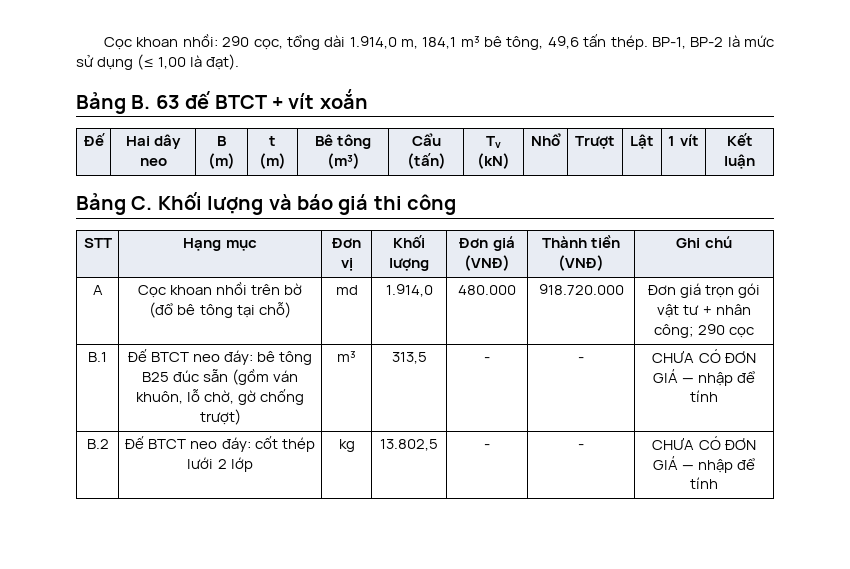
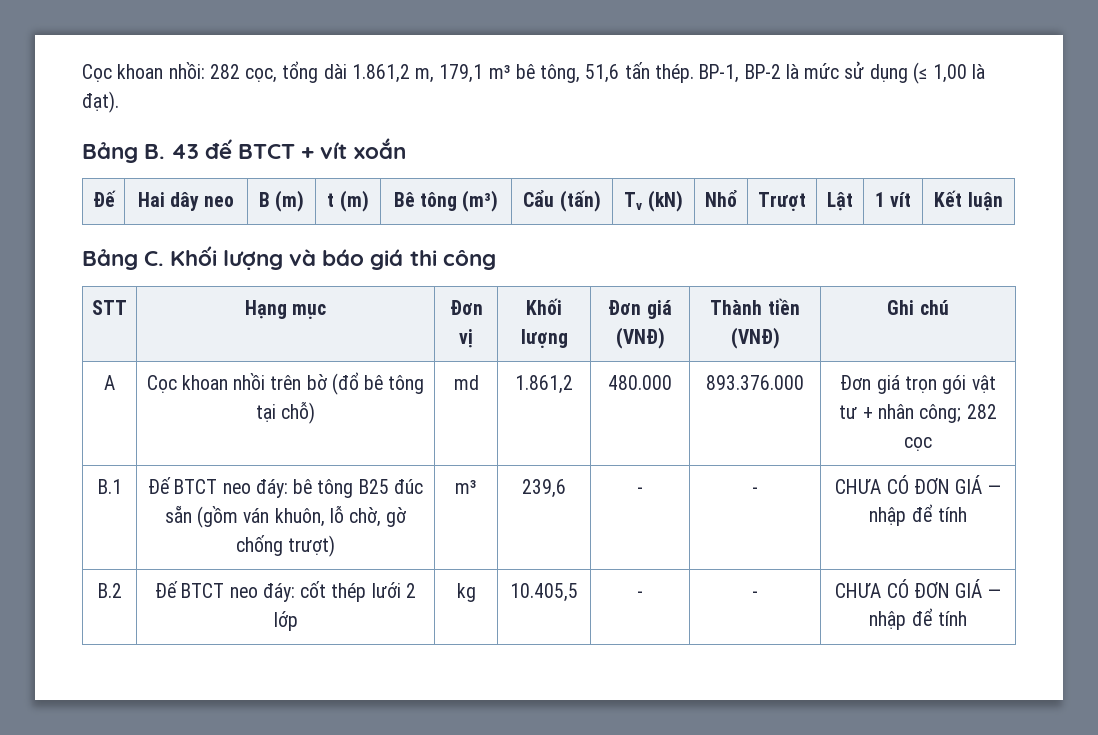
- Cọc khoan nhồi: 290 cọc, tổng dài 1.914,0 m, 184,1 m³ bê tông, 49,6 tấn thép.
+ Cọc khoan nhồi: 282 cọc, tổng dài 1.861,2 m, 179,1 m³ bê tông, 51,6 tấn thép.
- Bảng B. 63 đế BTCT + vít xoắn
+ Bảng B. 43 đế BTCT + vít xoắn
- A | Cọc khoan nhồi trên bờ (đổ bê tông tại chỗ) | md | 1.914,0 | 480.000 | 918.720.000 | Đơn giá trọn gói vật tư + nhân công; 290 cọc
+ A | Cọc khoan nhồi trên bờ (đổ bê tông tại chỗ) | md | 1.861,2 | 480.000 | 893.376.000 | Đơn giá trọn gói vật tư + nhân công; 282 cọc
- B.1 | Đế BTCT neo đáy: bê tông B25 đúc sẵn (gồm ván khuôn, lỗ chờ, gờ chống trượt) | m³ | 313,5 | - | - | CHƯA CÓ ĐƠN GIÁ — nhập để tính
+ B.1 | Đế BTCT neo đáy: bê tông B25 đúc sẵn (gồm ván khuôn, lỗ chờ, gờ chống trượt) | m³ | 239,6 | - | - | CHƯA CÓ ĐƠN GIÁ — nhập để tính
- B.2 | Đế BTCT neo đáy: cốt thép lưới 2 lớp | kg | 13.802,5 | - | - | CHƯA CÓ ĐƠN GIÁ — nhập để tính
+ B.2 | Đế BTCT neo đáy: cốt thép lưới 2 lớp | kg | 10.405,5 | - | - | CHƯA CÓ ĐƠN GIÁ — nhập để tính

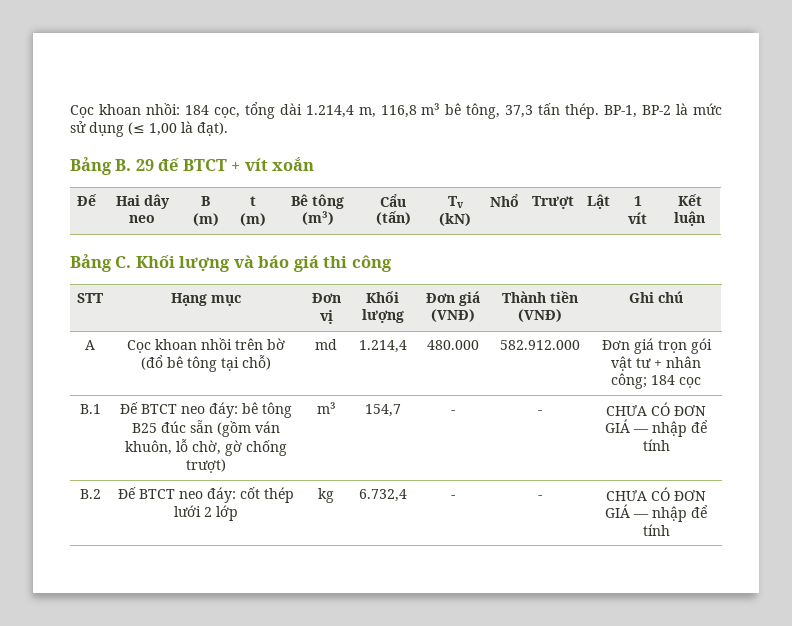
- Cọc khoan nhồi: 282 cọc, tổng dài 1.861,2 m, 179,1 m³ bê tông, 51,6 tấn thép.
+ Cọc khoan nhồi: 184 cọc, tổng dài 1.214,4 m, 116,8 m³ bê tông, 37,3 tấn thép.
- Bảng B. 43 đế BTCT + vít xoắn
+ Bảng B. 29 đế BTCT + vít xoắn
- A | Cọc khoan nhồi trên bờ (đổ bê tông tại chỗ) | md | 1.861,2 | 480.000 | 893.376.000 | Đơn giá trọn gói vật tư + nhân công; 282 cọc
+ A | Cọc khoan nhồi trên bờ (đổ bê tông tại chỗ) | md | 1.214,4 | 480.000 | 582.912.000 | Đơn giá trọn gói vật tư + nhân công; 184 cọc
- B.1 | Đế BTCT neo đáy: bê tông B25 đúc sẵn (gồm ván khuôn, lỗ chờ, gờ chống trượt) | m³ | 239,6 | - | - | CHƯA CÓ ĐƠN GIÁ — nhập để tính
+ B.1 | Đế BTCT neo đáy: bê tông B25 đúc sẵn (gồm ván khuôn, lỗ chờ, gờ chống trượt) | m³ | 154,7 | - | - | CHƯA CÓ ĐƠN GIÁ — nhập để tính
- B.2 | Đế BTCT neo đáy: cốt thép lưới 2 lớp | kg | 10.405,5 | - | - | CHƯA CÓ ĐƠN GIÁ — nhập để tính
+ B.2 | Đế BTCT neo đáy: cốt thép lưới 2 lớp | kg | 6.732,4 | - | - | CHƯA CÓ ĐƠN GIÁ — nhập để tính

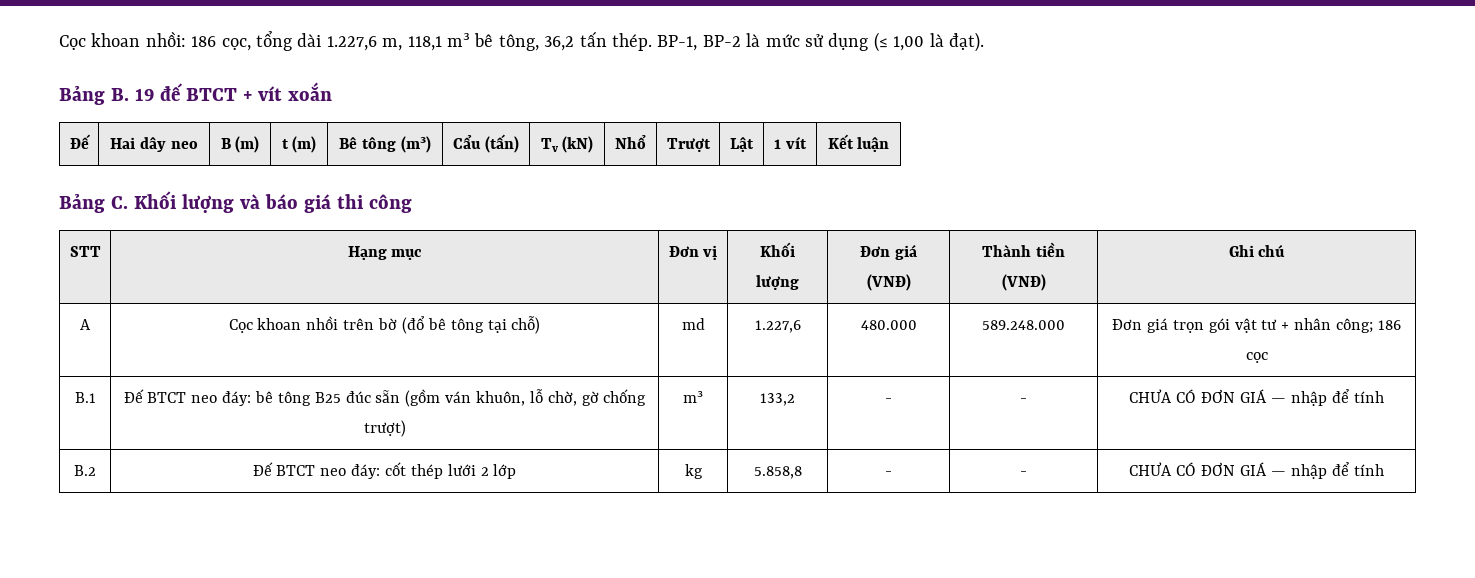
- Cọc khoan nhồi: 184 cọc, tổng dài 1.214,4 m, 116,8 m³ bê tông, 37,3 tấn thép.
+ Cọc khoan nhồi: 186 cọc, tổng dài 1.227,6 m, 118,1 m³ bê tông, 36,2 tấn thép.
- Bảng B. 29 đế BTCT + vít xoắn
+ Bảng B. 19 đế BTCT + vít xoắn
- A | Cọc khoan nhồi trên bờ (đổ bê tông tại chỗ) | md | 1.214,4 | 480.000 | 582.912.000 | Đơn giá trọn gói vật tư + nhân công; 184 cọc
+ A | Cọc khoan nhồi trên bờ (đổ bê tông tại chỗ) | md | 1.227,6 | 480.000 | 589.248.000 | Đơn giá trọn gói vật tư + nhân công; 186 cọc
- B.1 | Đế BTCT neo đáy: bê tông B25 đúc sẵn (gồm ván khuôn, lỗ chờ, gờ chống trượt) | m³ | 154,7 | - | - | CHƯA CÓ ĐƠN GIÁ — nhập để tính
+ B.1 | Đế BTCT neo đáy: bê tông B25 đúc sẵn (gồm ván khuôn, lỗ chờ, gờ chống trượt) | m³ | 133,2 | - | - | CHƯA CÓ ĐƠN GIÁ — nhập để tính
- B.2 | Đế BTCT neo đáy: cốt thép lưới 2 lớp | kg | 6.732,4 | - | - | CHƯA CÓ ĐƠN GIÁ — nhập để tính
+ B.2 | Đế BTCT neo đáy: cốt thép lưới 2 lớp | kg | 5.858,8 | - | - | CHƯA CÓ ĐƠN GIÁ — nhập để tính

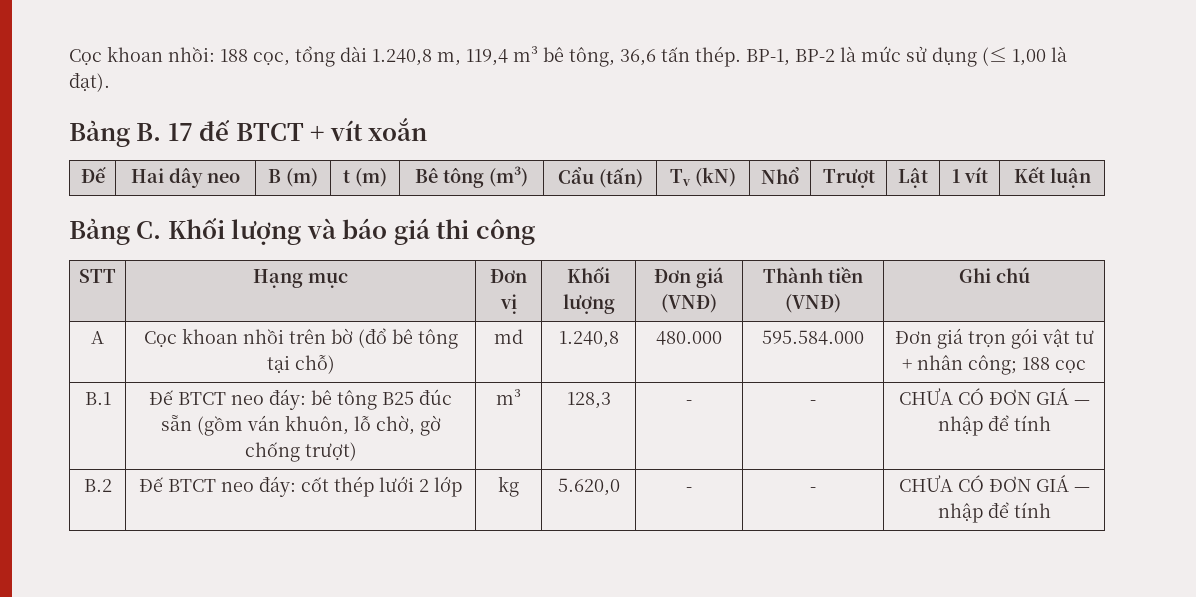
- Cọc khoan nhồi: 186 cọc, tổng dài 1.227,6 m, 118,1 m³ bê tông, 36,2 tấn thép.
+ Cọc khoan nhồi: 188 cọc, tổng dài 1.240,8 m, 119,4 m³ bê tông, 36,6 tấn thép.
- Bảng B. 19 đế BTCT + vít xoắn
+ Bảng B. 17 đế BTCT + vít xoắn
- A | Cọc khoan nhồi trên bờ (đổ bê tông tại chỗ) | md | 1.227,6 | 480.000 | 589.248.000 | Đơn giá trọn gói vật tư + nhân công; 186 cọc
+ A | Cọc khoan nhồi trên bờ (đổ bê tông tại chỗ) | md | 1.240,8 | 480.000 | 595.584.000 | Đơn giá trọn gói vật tư + nhân công; 188 cọc
- B.1 | Đế BTCT neo đáy: bê tông B25 đúc sẵn (gồm ván khuôn, lỗ chờ, gờ chống trượt) | m³ | 133,2 | - | - | CHƯA CÓ ĐƠN GIÁ — nhập để tính
+ B.1 | Đế BTCT neo đáy: bê tông B25 đúc sẵn (gồm ván khuôn, lỗ chờ, gờ chống trượt) | m³ | 128,3 | - | - | CHƯA CÓ ĐƠN GIÁ — nhập để tính
- B.2 | Đế BTCT neo đáy: cốt thép lưới 2 lớp | kg | 5.858,8 | - | - | CHƯA CÓ ĐƠN GIÁ — nhập để tính
+ B.2 | Đế BTCT neo đáy: cốt thép lưới 2 lớp | kg | 5.620,0 | - | - | CHƯA CÓ ĐƠN GIÁ — nhập để tính

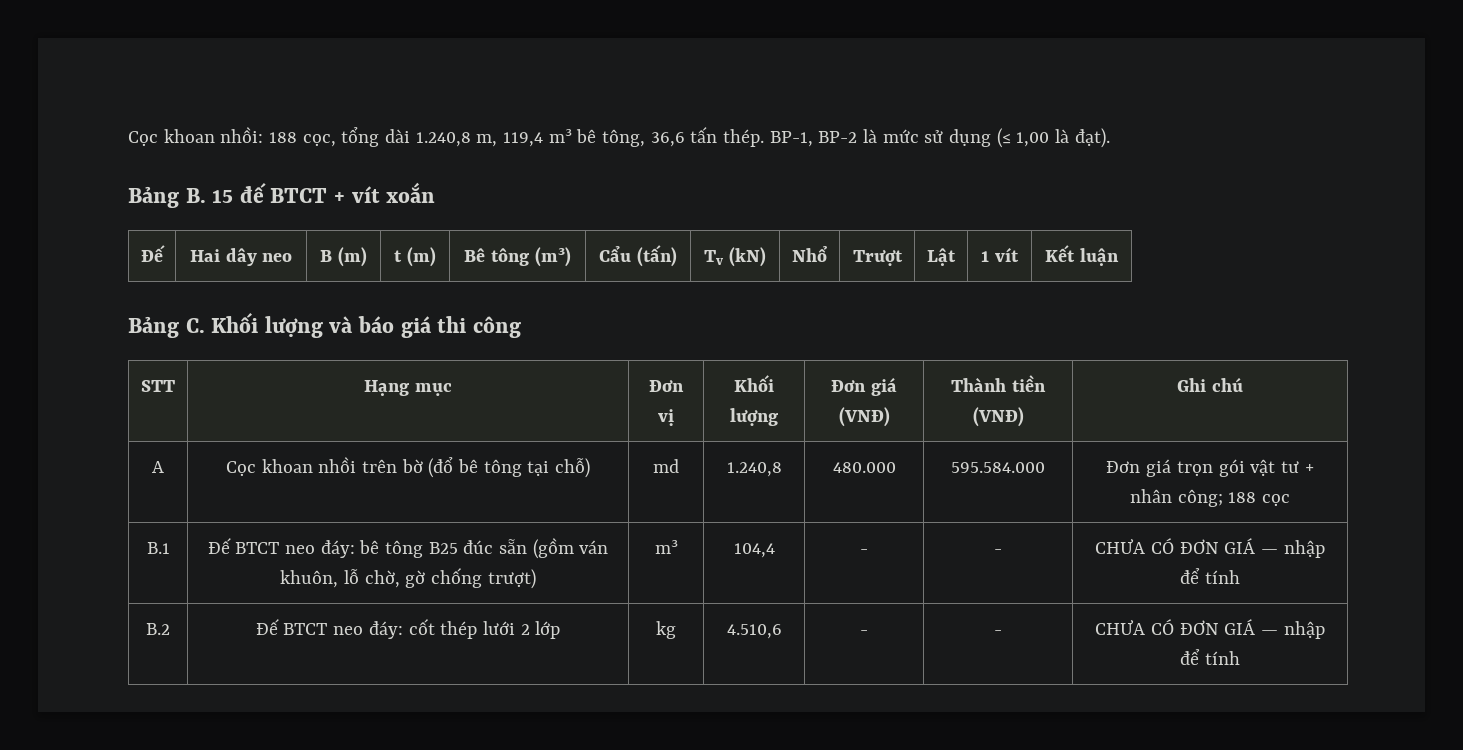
- Bảng B. 17 đế BTCT + vít xoắn
+ Bảng B. 15 đế BTCT + vít xoắn
- B.1 | Đế BTCT neo đáy: bê tông B25 đúc sẵn (gồm ván khuôn, lỗ chờ, gờ chống trượt) | m³ | 128,3 | - | - | CHƯA CÓ ĐƠN GIÁ — nhập để tính
+ B.1 | Đế BTCT neo đáy: bê tông B25 đúc sẵn (gồm ván khuôn, lỗ chờ, gờ chống trượt) | m³ | 104,4 | - | - | CHƯA CÓ ĐƠN GIÁ — nhập để tính
- B.2 | Đế BTCT neo đáy: cốt thép lưới 2 lớp | kg | 5.620,0 | - | - | CHƯA CÓ ĐƠN GIÁ — nhập để tính
+ B.2 | Đế BTCT neo đáy: cốt thép lưới 2 lớp | kg | 4.510,6 | - | - | CHƯA CÓ ĐƠN GIÁ — nhập để tính

